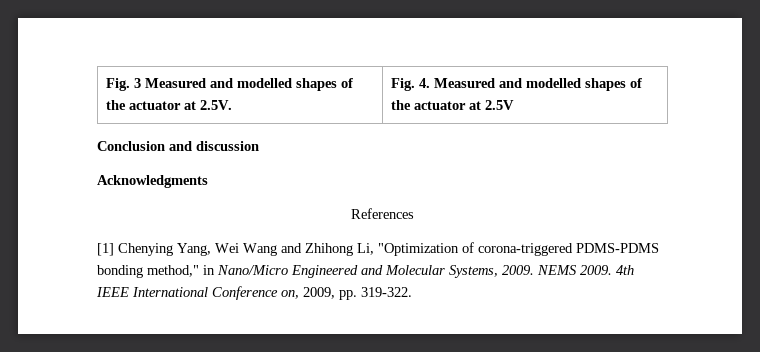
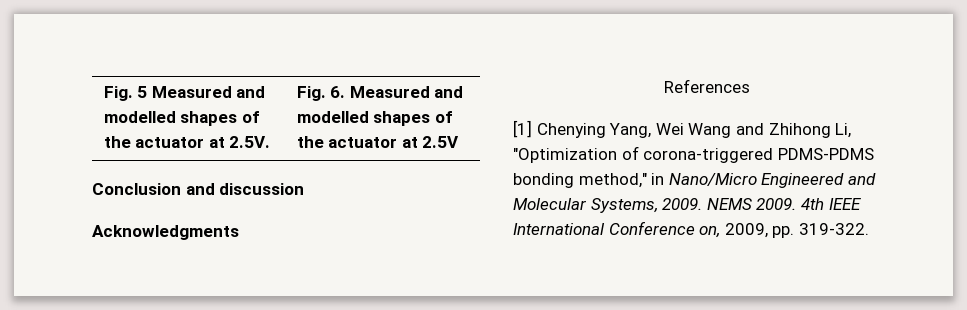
- Fig. 3 Measured and modelled shapes of the actuator at 2.5V. | Fig. 4. Measured and modelled shapes of the actuator at 2.5V
+ Fig. 5 Measured and modelled shapes of the actuator at 2.5V. | Fig. 6. Measured and modelled shapes of the actuator at 2.5V

